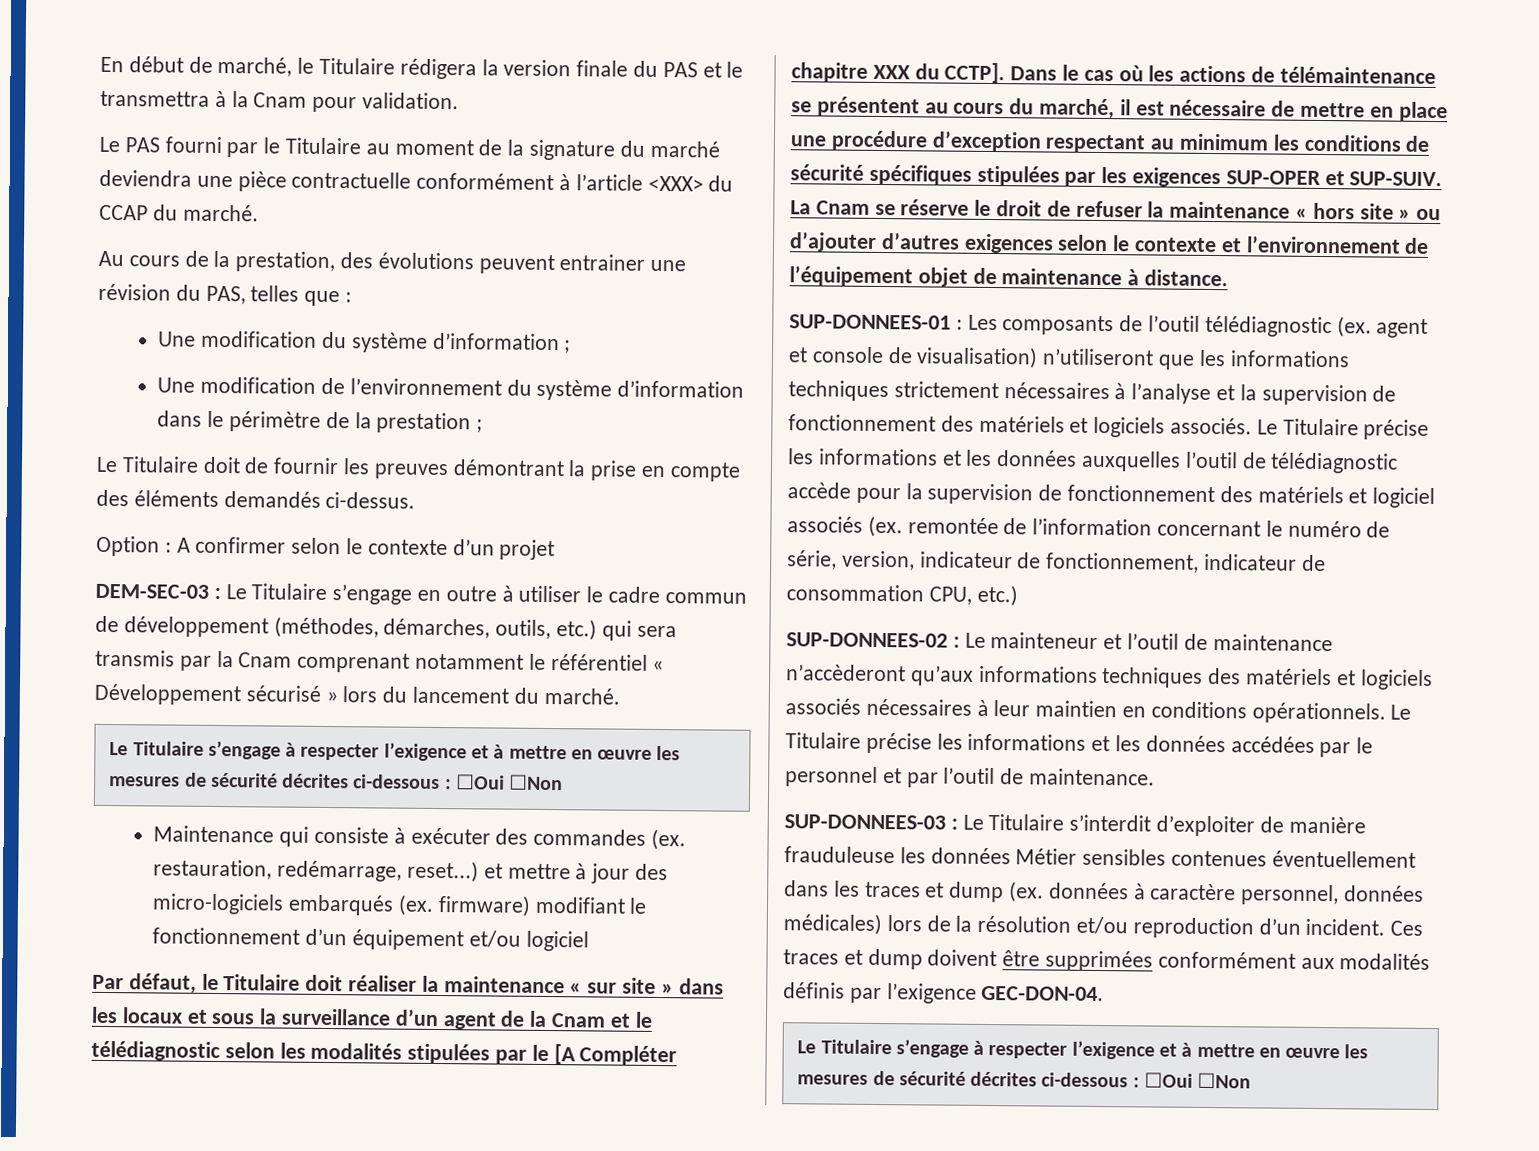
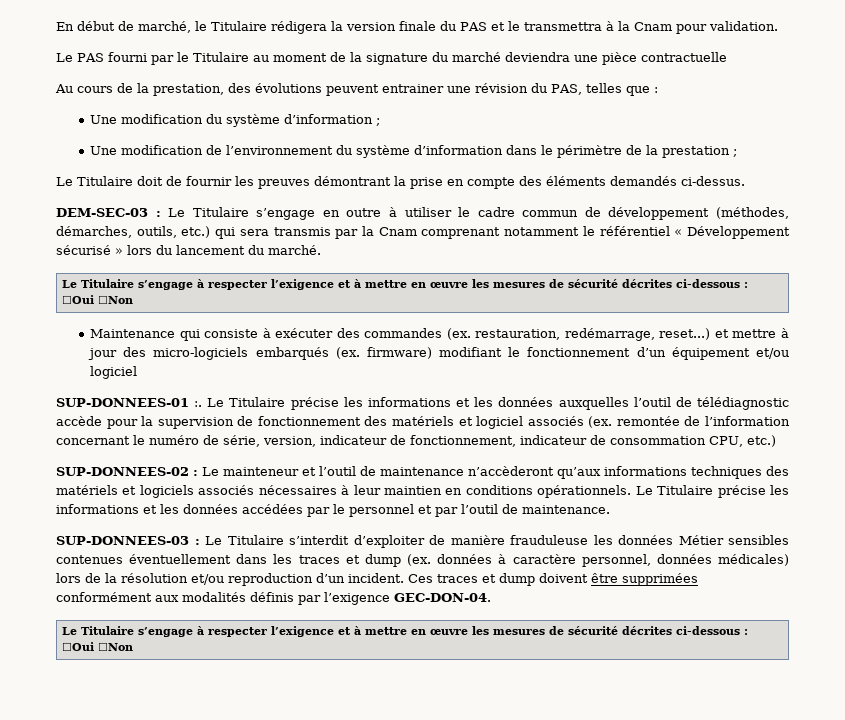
- Le PAS fourni par le Titulaire au moment de la signature du marché deviendra une pièce contractuelle conformément à l’article <XXX> du CCAP du marché.
+ Le PAS fourni par le Titulaire au moment de la signature du marché deviendra une pièce contractuelle
- Option : A confirmer selon le contexte d’un projet
- Par défaut, le Titulaire doit réaliser la maintenance « sur site » dans les locaux et sous la surveillance d’un agent de la Cnam et le télédiagnostic selon les modalités stipulées par le [A Compléter chapitre XXX du CCTP]. Dans le cas où les actions de télémaintenance se présentent au cours du marché, il est nécessaire de mettre en place une procédure d’exception respectant au minimum les conditions de sécurité spécifiques stipulées par les exigences SUP-OPER et SUP-SUIV. La Cnam se réserve le droit de refuser la maintenance « hors site » ou d’ajouter d’autres exigences selon le contexte et l’environnement de l’équipement objet de maintenance à distance.
- SUP-DONNEES-01 : Les composants de l’outil télédiagnostic (ex. agent et console de visualisation) n’utiliseront que les informations techniques strictement nécessaires à l’analyse et la supervision de fonctionnement des matériels et logiciels associés.
+ SUP-DONNEES-01 :.

